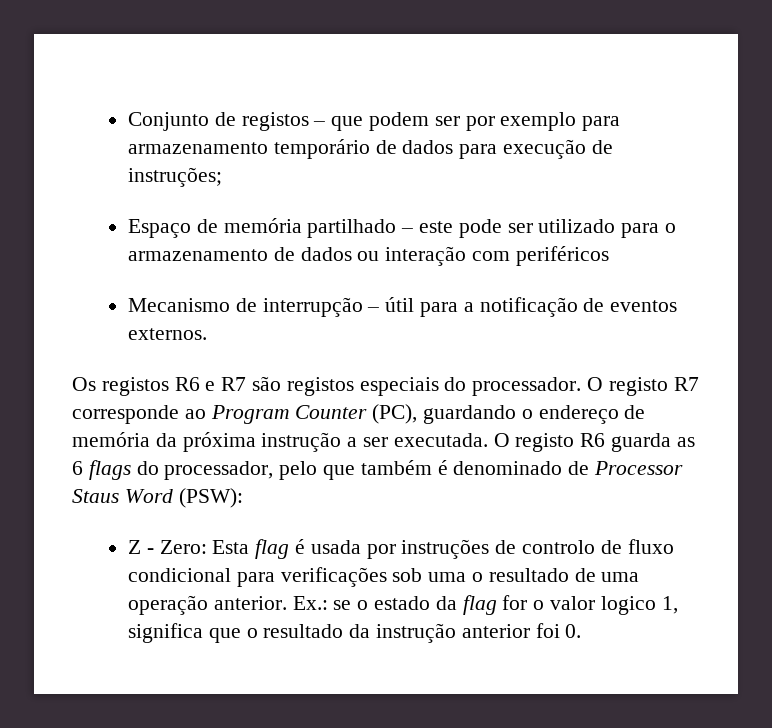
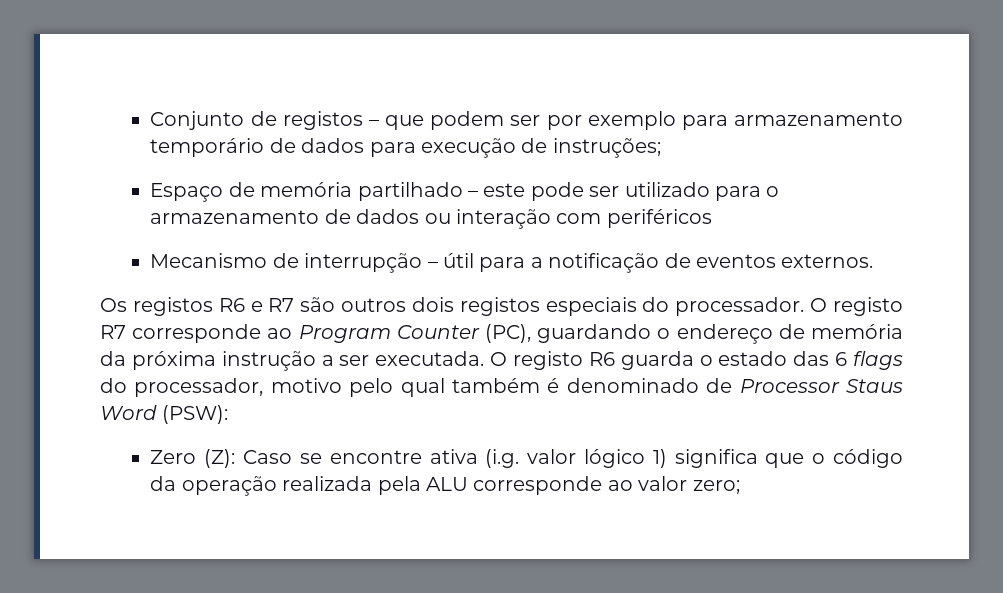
- Os registos R6 e R7 são registos especiais do processador.
+ Os registos R6 e R7 são outros dois registos especiais do processador.
- O registo R6 guarda as 6 flags do processador, pelo que também é denominado de Processor Staus Word (PSW):
+ O registo R6 guarda o estado das 6 flags do processador, motivo pelo qual também é denominado de Processor Staus Word (PSW):
- Z - Zero: Esta flag é usada por instruções de controlo de fluxo condicional para verificações sob uma o resultado de uma operação anterior. Ex.: se o estado da flag for o valor logico 1, significa que o resultado da instrução anterior foi 0.
+ Zero (Z): Caso se encontre ativa (i.g. valor lógico 1) significa que o código da operação realizada pela ALU corresponde ao valor zero;

